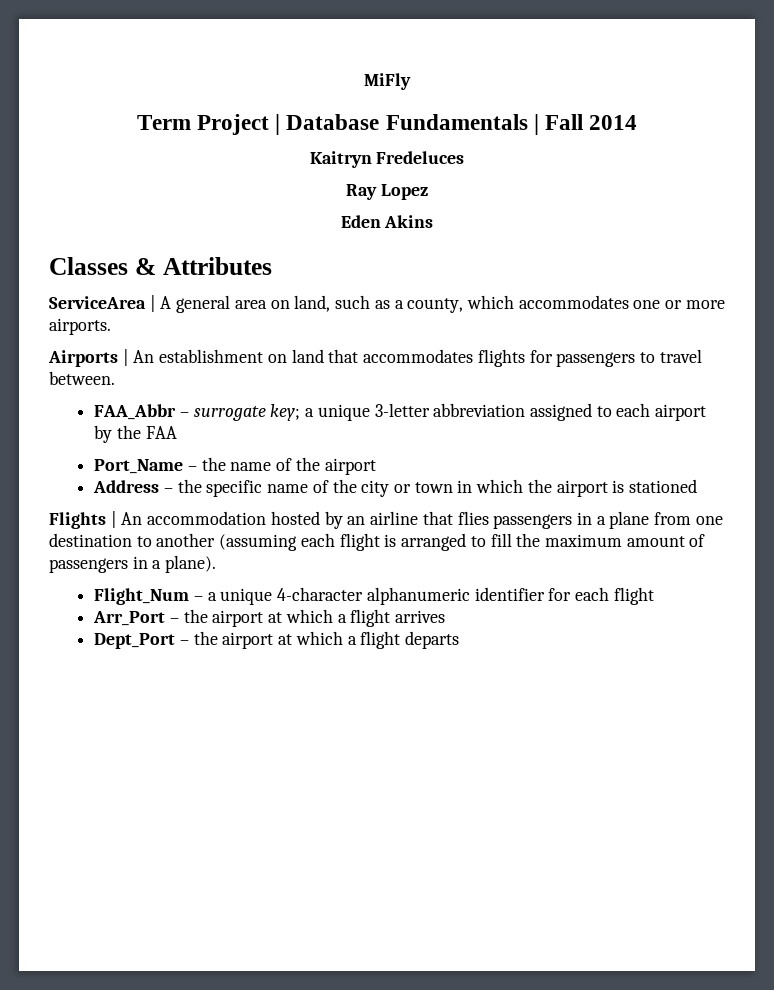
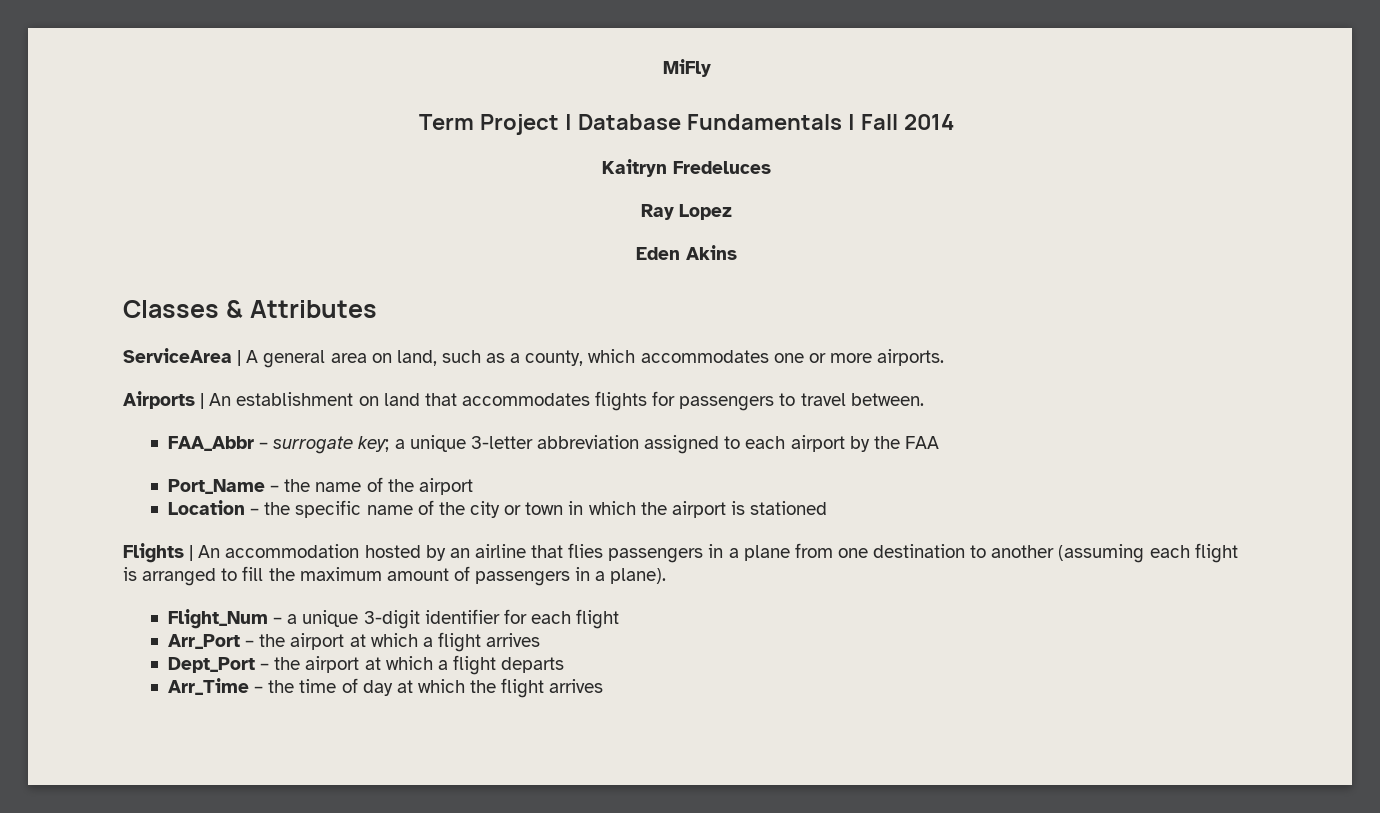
- Address – the specific name of the city or town in which the airport is stationed
+ Location – the specific name of the city or town in which the airport is stationed
- Flight_Num – a unique 4-character alphanumeric identifier for each flight
+ Flight_Num – a unique 3-digit identifier for each flight
+ Arr_Time – the time of day at which the flight arrives

